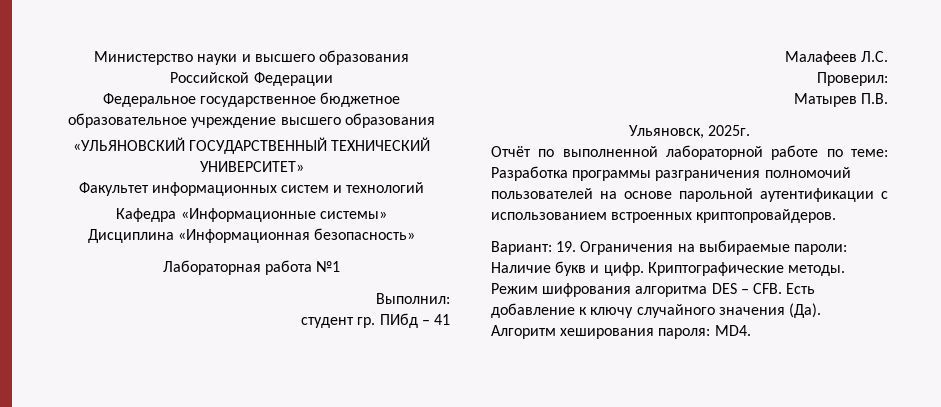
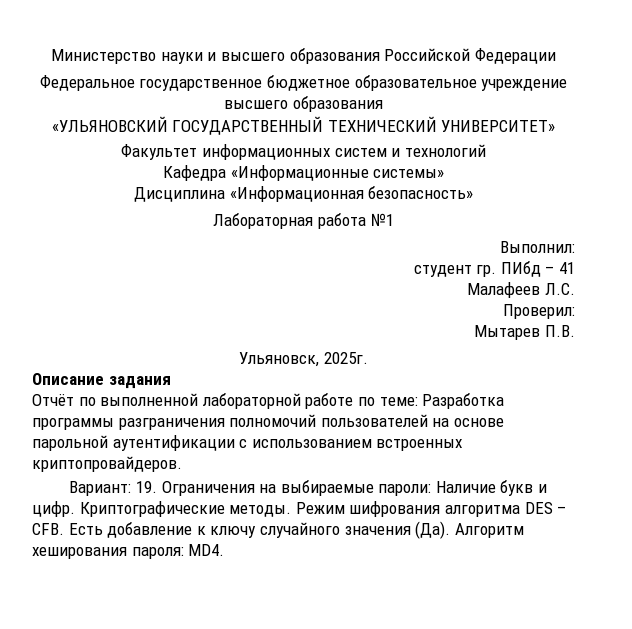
- Матырев П.В.
+ Мытарев П.В.
+ Описание задания

